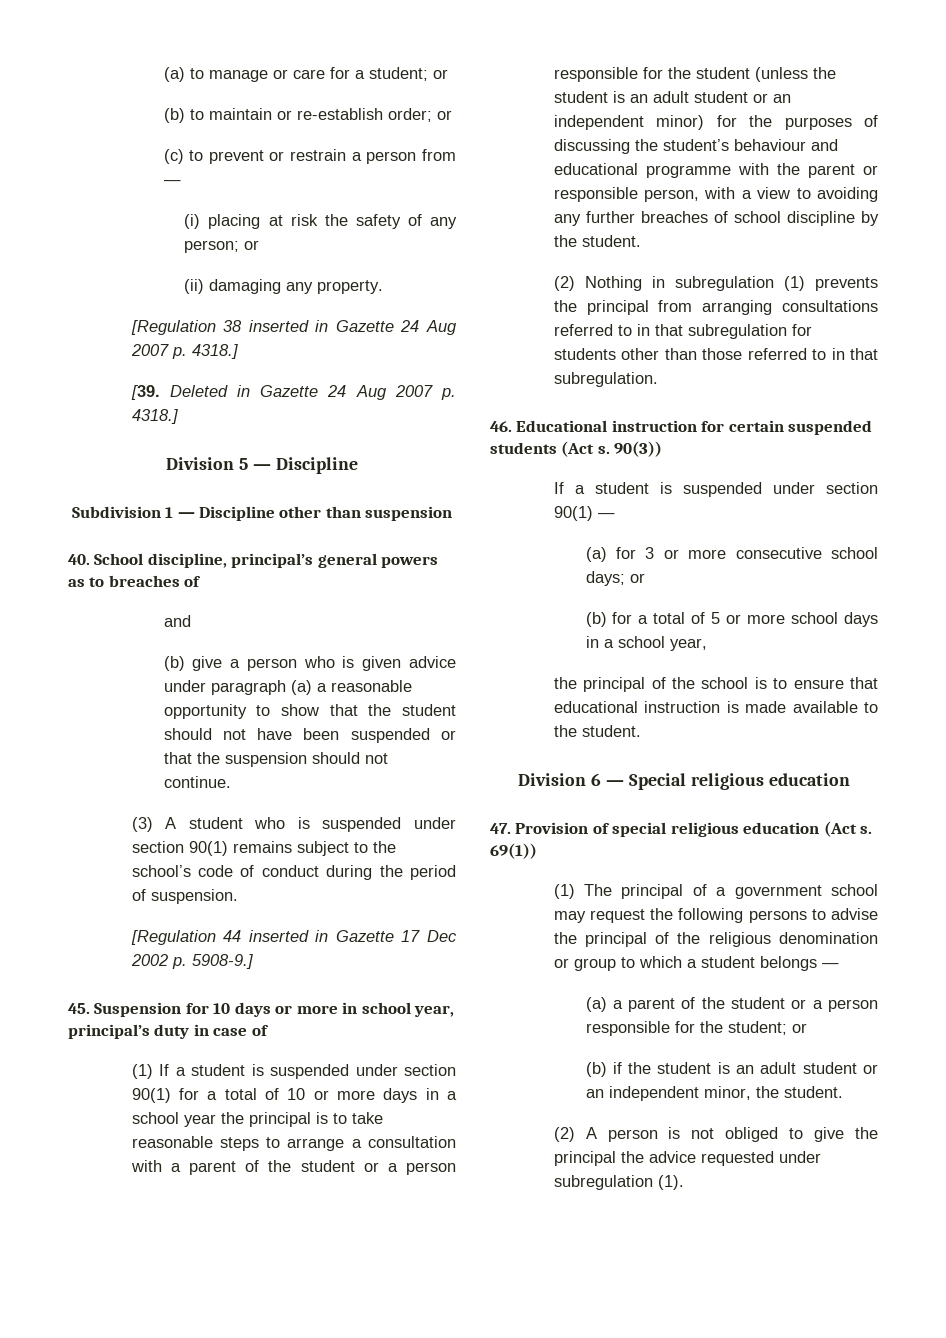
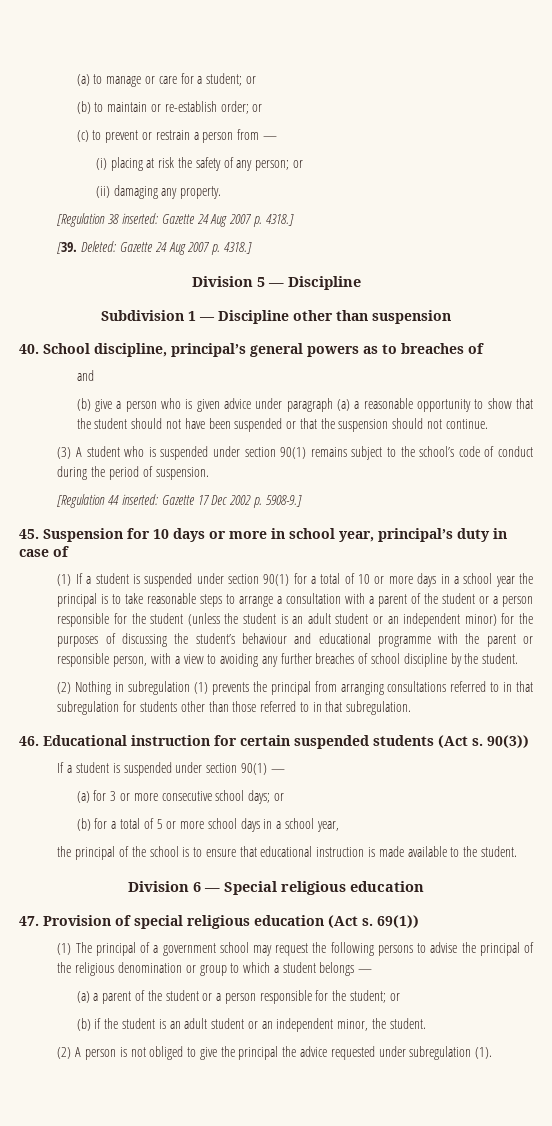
- [Regulation 38 inserted in Gazette 24 Aug 2007 p. 4318.]
+ [Regulation 38 inserted: Gazette 24 Aug 2007 p. 4318.]
- [39. Deleted in Gazette 24 Aug 2007 p. 4318.]
+ [39. Deleted: Gazette 24 Aug 2007 p. 4318.]
- [Regulation 44 inserted in Gazette 17 Dec 2002 p. 5908-9.]
+ [Regulation 44 inserted: Gazette 17 Dec 2002 p. 5908-9.]

